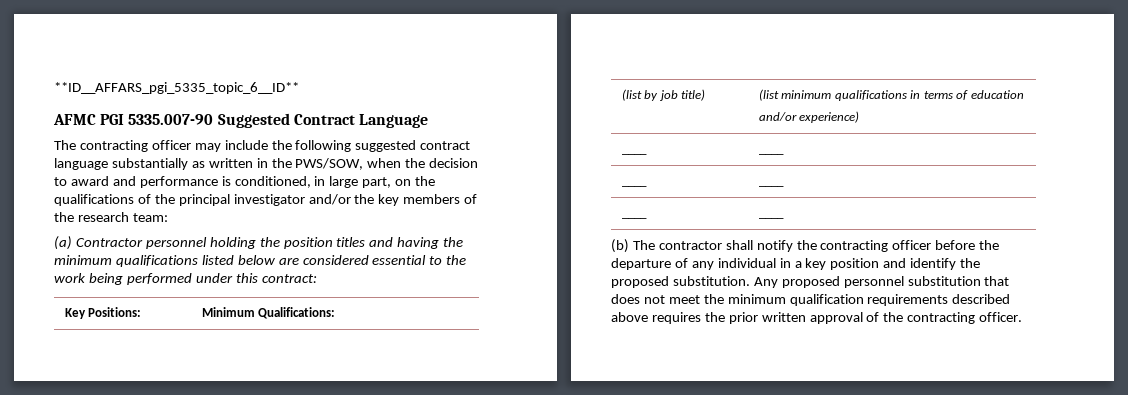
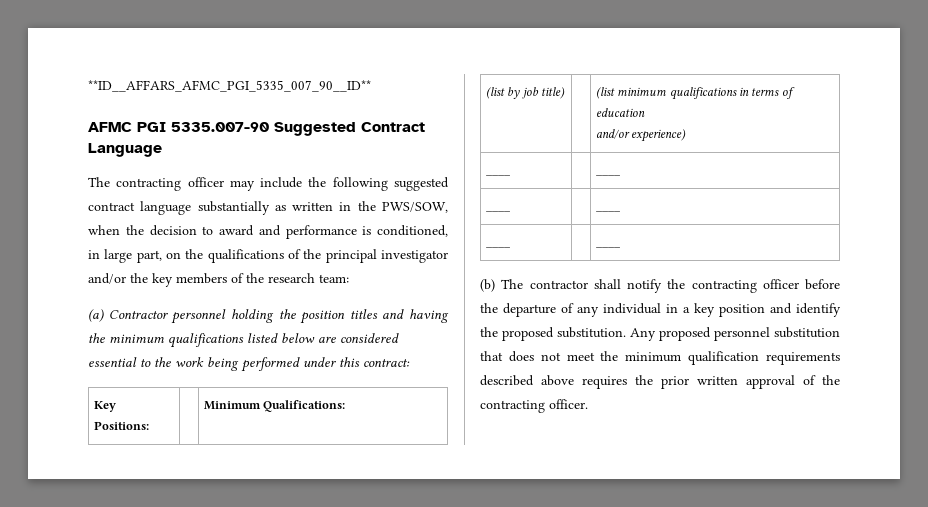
- **ID__AFFARS_pgi_5335_topic_6__ID**
+ **ID__AFFARS_AFMC_PGI_5335_007_90__ID**

